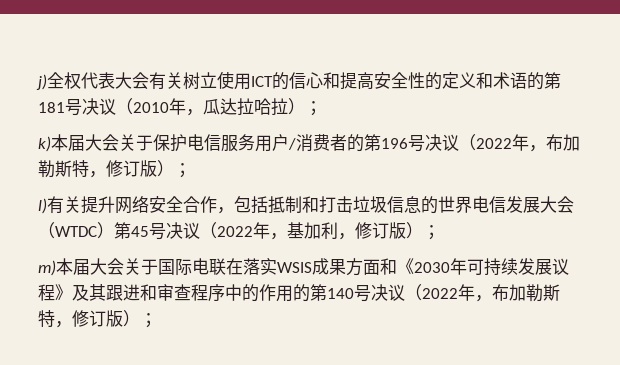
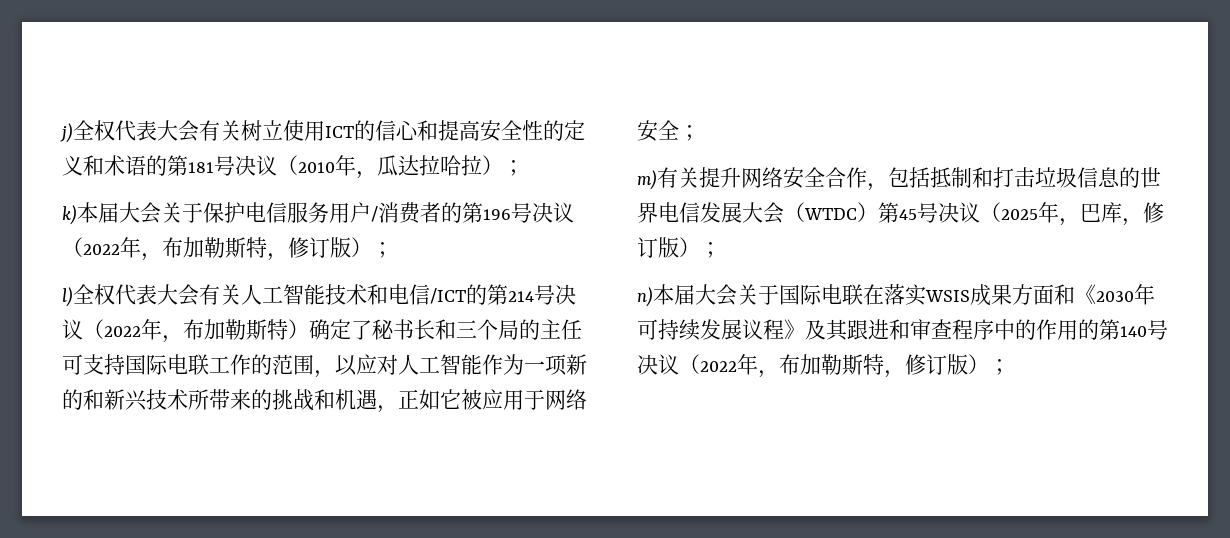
- l)有关提升网络安全合作，包括抵制和打击垃圾信息的世界电信发展大会（WTDC）第45号决议（2022年，基加利，修订版）；
- m)本届大会关于国际电联在落实WSIS成果方面和《2030年可持续发展议程》及其跟进和审查程序中的作用的第140号决议（2022年，布加勒斯特，修订版）；
+ l)全权代表大会有关人工智能技术和电信/ICT的第214号决议（2022年，布加勒斯特）确定了秘书长和三个局的主任可支持国际电联工作的范围，以应对人工智能作为一项新的和新兴技术所带来的挑战和机遇，正如它被应用于网络安全；
+ m)有关提升网络安全合作，包括抵制和打击垃圾信息的世界电信发展大会（WTDC）第45号决议（2025年，巴库，修订版）；
+ n)本届大会关于国际电联在落实WSIS成果方面和《2030年可持续发展议程》及其跟进和审查程序中的作用的第140号决议（2022年，布加勒斯特，修订版）；

